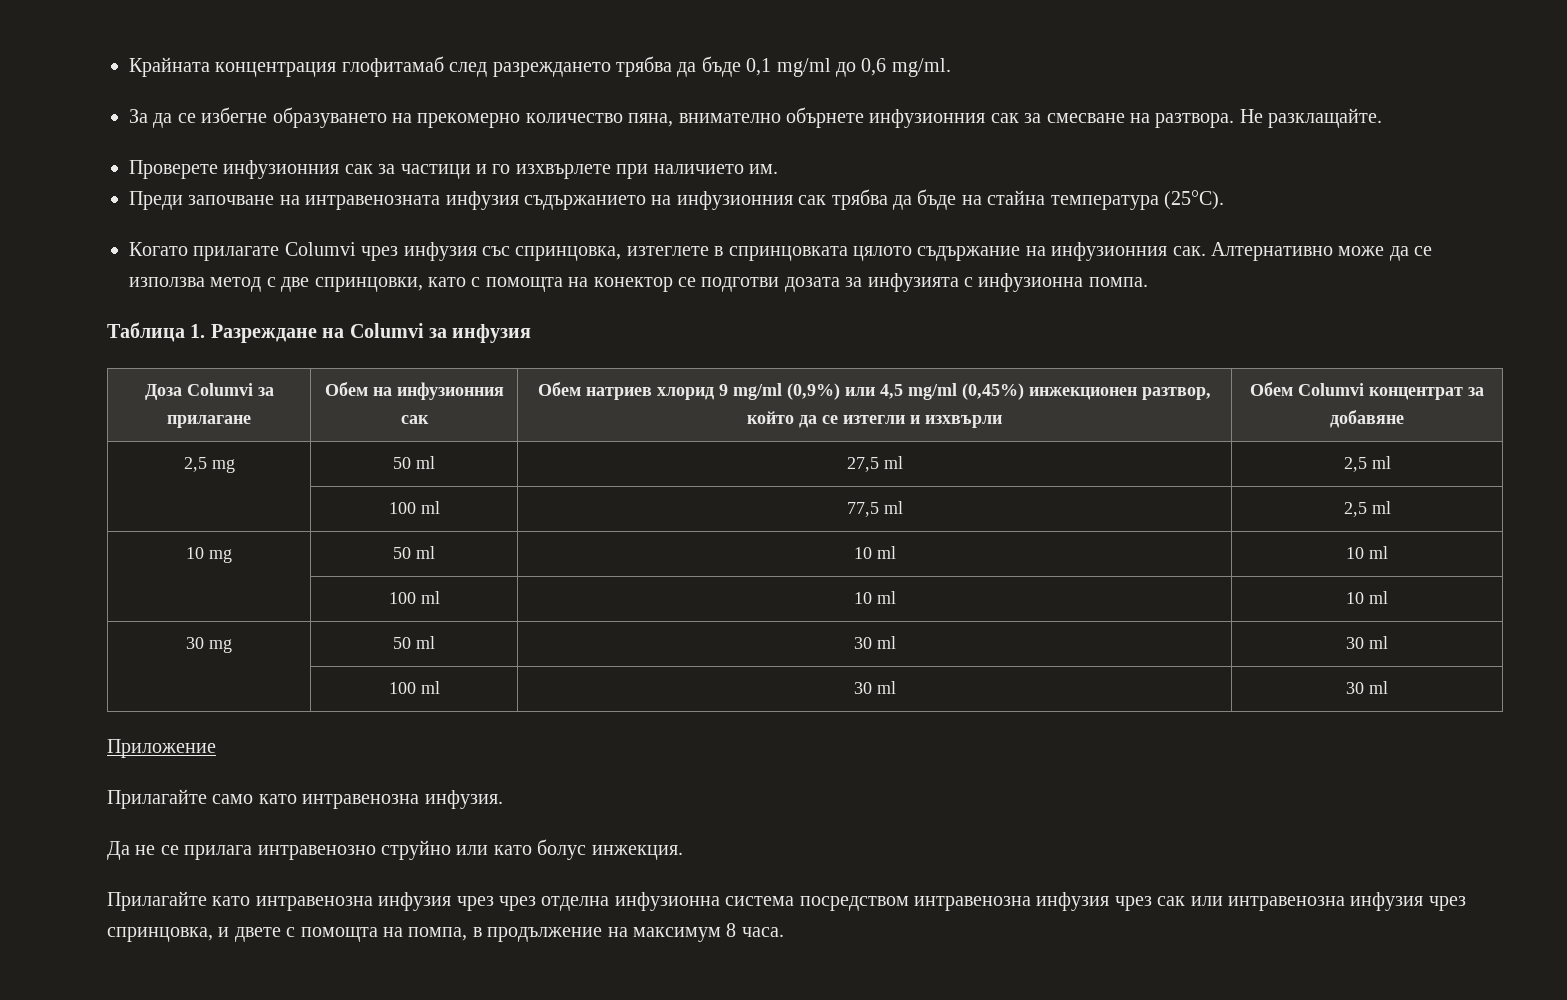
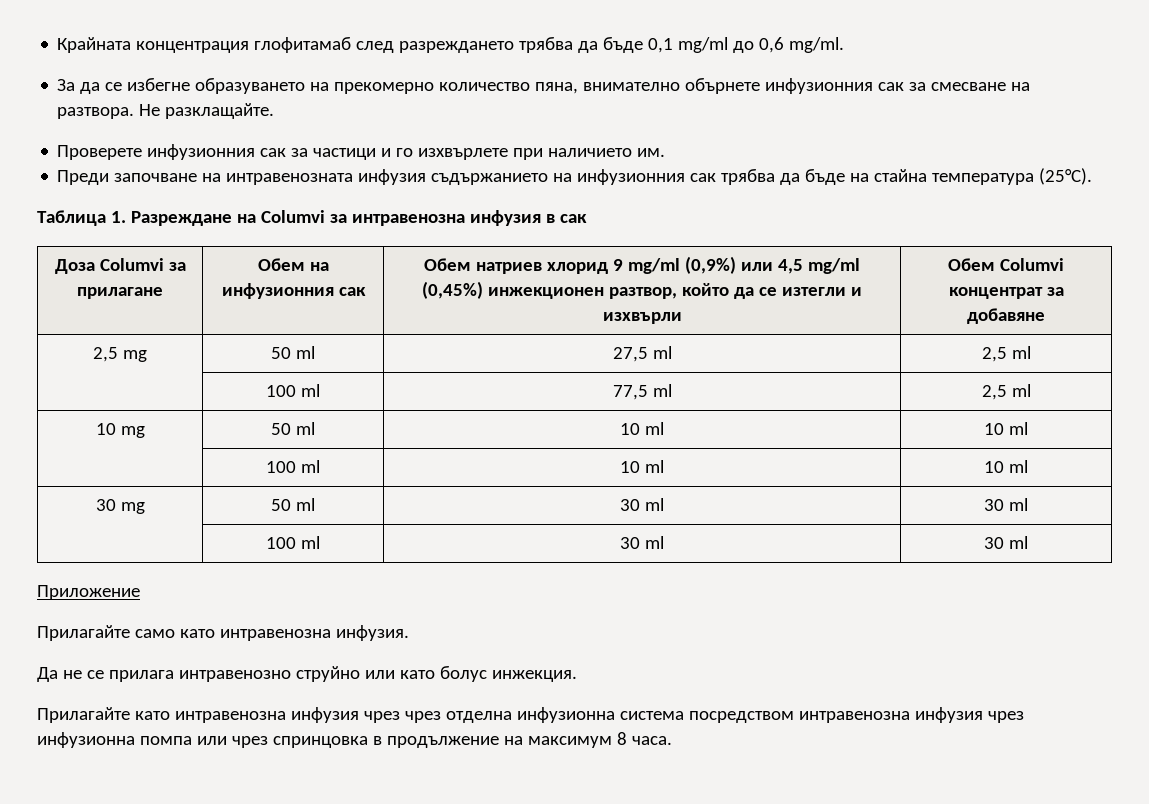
- Когато прилагате Columvi чрез инфузия със спринцовка, изтеглете в спринцовката цялото съдържание на инфузионния сак. Алтернативно може да се използва метод с две спринцовки, като с помощта на конектор се подготви дозата за инфузията с инфузионна помпа.
- Таблица 1. Разреждане на Columvi за инфузия
+ Таблица 1. Разреждане на Columvi за интравенозна инфузия в сак
- Прилагайте като интравенозна инфузия чрез чрез отделна инфузионна система посредством интравенозна инфузия чрез сак или интравенозна инфузия чрез спринцовка, и двете с помощта на помпа, в продължение на максимум 8 часа.
+ Прилагайте като интравенозна инфузия чрез чрез отделна инфузионна система посредством интравенозна инфузия чрез инфузионна помпа или чрез спринцовка в продължение на максимум 8 часа.

